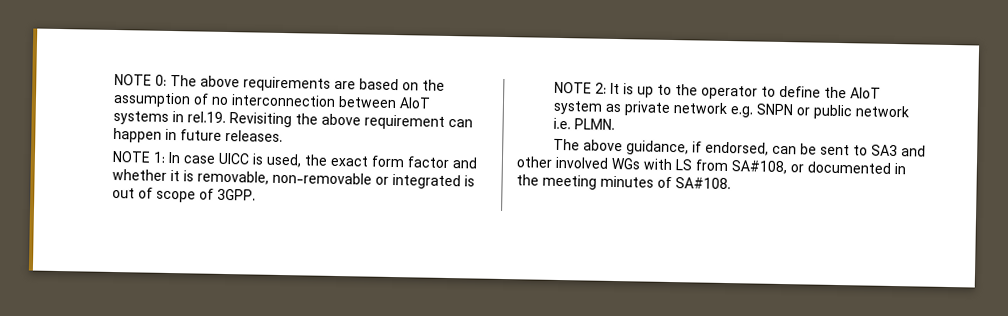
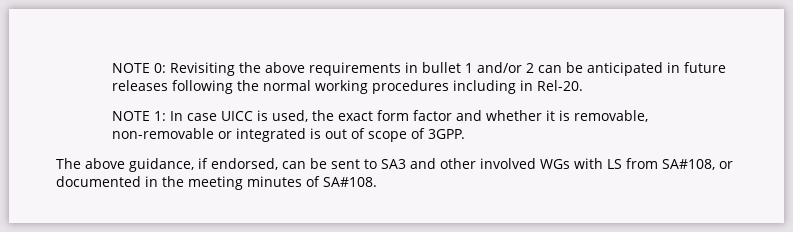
- NOTE 0: The above requirements are based on the assumption of no interconnection between AIoT systems in rel.19. Revisiting the above requirement can happen in future releases.
+ NOTE 0: Revisiting the above requirements in bullet 1 and/or 2 can be anticipated in future releases following the normal working procedures including in Rel-20.
- NOTE 2: It is up to the operator to define the AIoT system as private network e.g. SNPN or public network i.e. PLMN.

